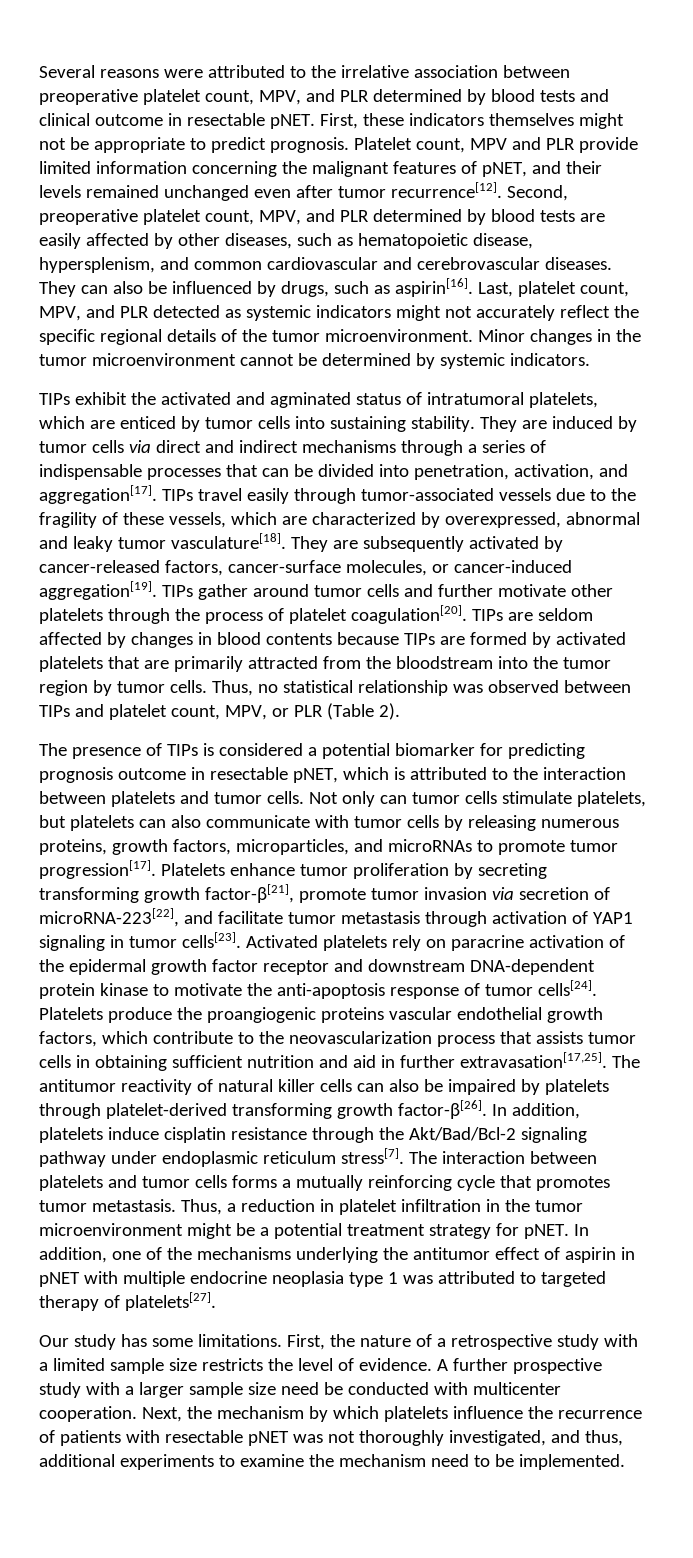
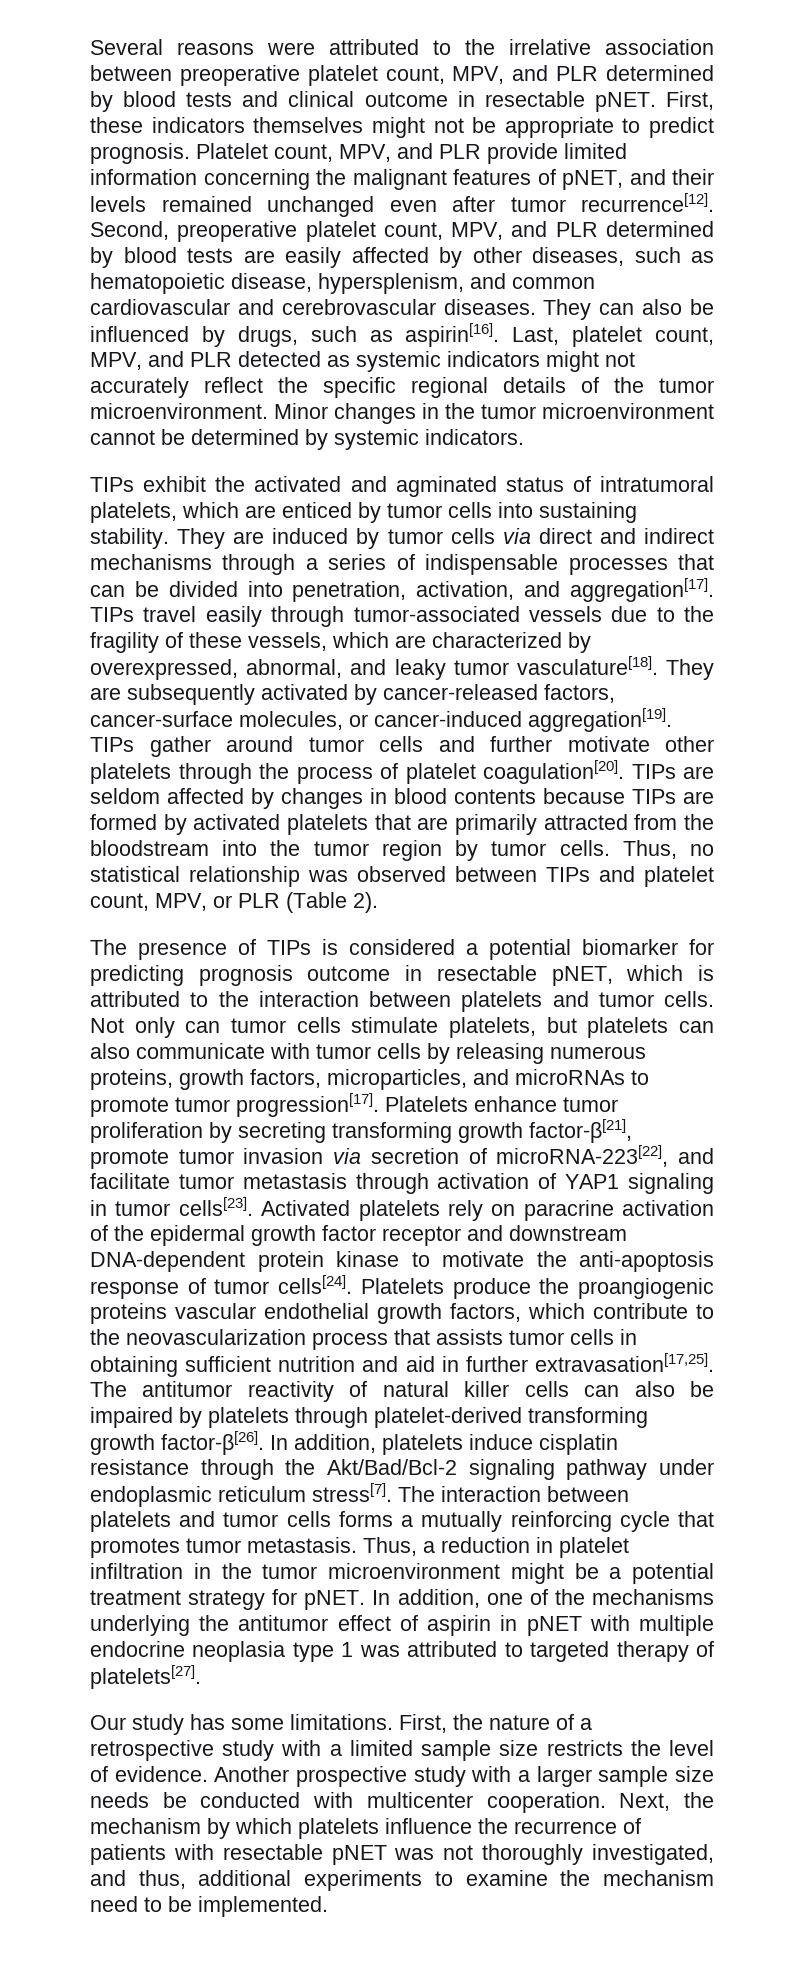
- Platelet count, MPV and PLR provide limited information concerning the malignant features of pNET, and their levels remained unchanged even after tumor recurrence[12].
+ Platelet count, MPV, and PLR provide limited information concerning the malignant features of pNET, and their levels remained unchanged even after tumor recurrence[12].
- TIPs travel easily through tumor-associated vessels due to the fragility of these vessels, which are characterized by overexpressed, abnormal and leaky tumor vasculature[18].
+ TIPs travel easily through tumor-associated vessels due to the fragility of these vessels, which are characterized by overexpressed, abnormal, and leaky tumor vasculature[18].
- A further prospective study with a larger sample size need be conducted with multicenter cooperation.
+ Another prospective study with a larger sample size needs be conducted with multicenter cooperation.

